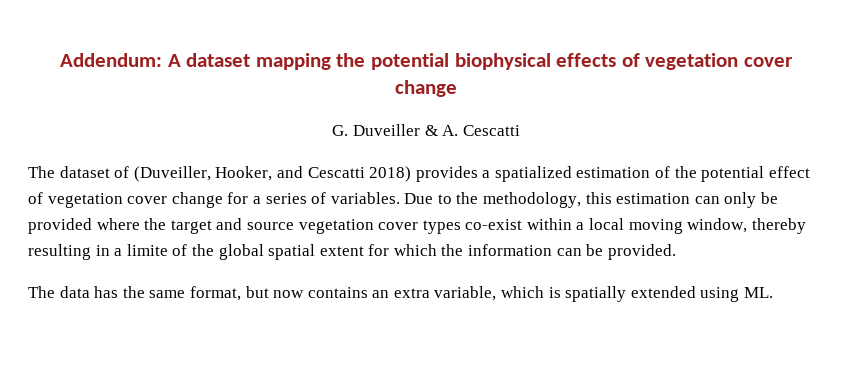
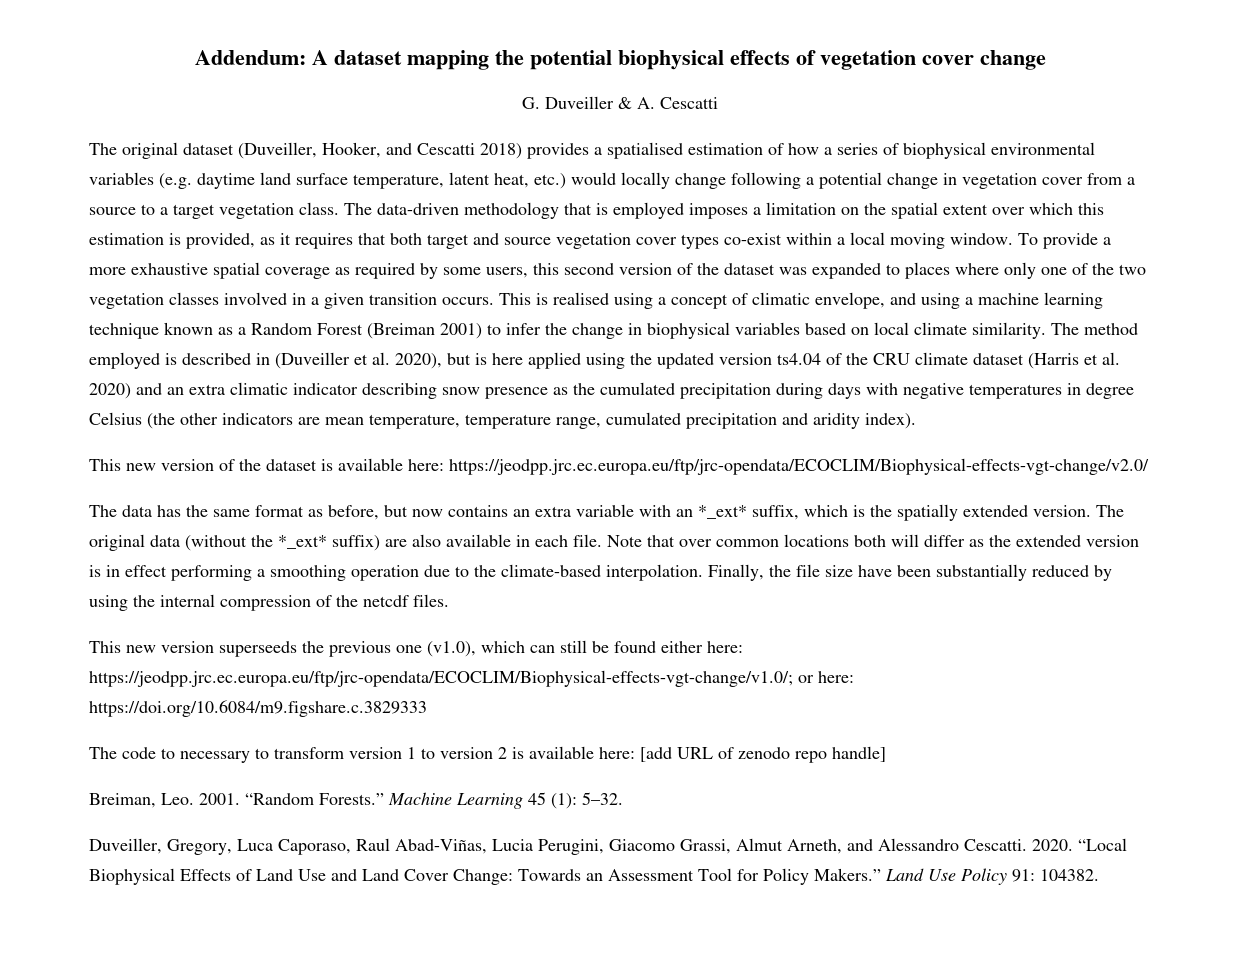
- The dataset of (Duveiller, Hooker, and Cescatti 2018) provides a spatialized estimation of the potential effect of vegetation cover change for a series of variables. Due to the methodology, this estimation can only be provided where the target and source vegetation cover types co-exist within a local moving window, thereby resulting in a limite of the global spatial extent for which the information can be provided.
+ The original dataset (Duveiller, Hooker, and Cescatti 2018) provides a spatialised estimation of how a series of biophysical environmental variables (e.g. daytime land surface temperature, latent heat, etc.) would locally change following a potential change in vegetation cover from a source to a target vegetation class. The data-driven methodology that is employed imposes a limitation on the spatial extent over which this estimation is provided, as it requires that both target and source vegetation cover types co-exist within a local moving window. To provide a more exhaustive spatial coverage as required by some users, this second version of the dataset was expanded to places where only one of the two vegetation classes involved in a given transition occurs. This is realised using a concept of climatic envelope, and using a machine learning technique known as a Random Forest (Breiman 2001) to infer the change in biophysical variables based on local climate similarity. The method employed is described in (Duveiller et al. 2020), but is here applied using the updated version ts4.04 of the CRU climate dataset (Harris et al. 2020) and an extra climatic indicator describing snow presence as the cumulated precipitation during days with negative temperatures in degree Celsius (the other indicators are mean temperature, temperature range, cumulated precipitation and aridity index).
+ This new version of the dataset is available here: https://jeodpp.jrc.ec.europa.eu/ftp/jrc-opendata/ECOCLIM/Biophysical-effects-vgt-change/v2.0/
- The data has the same format, but now contains an extra variable, which is spatially extended using ML.
+ The data has the same format as before, but now contains an extra variable with an *_ext* suffix, which is the spatially extended version. The original data (without the *_ext* suffix) are also available in each file. Note that over common locations both will differ as the extended version is in effect performing a smoothing operation due to the climate-based interpolation. Finally, the file size have been substantially reduced by using the internal compression of the netcdf files.
+ This new version superseeds the previous one (v1.0), which can still be found either here: https://jeodpp.jrc.ec.europa.eu/ftp/jrc-opendata/ECOCLIM/Biophysical-effects-vgt-change/v1.0/; or here: https://doi.org/10.6084/m9.figshare.c.3829333
+ The code to necessary to transform version 1 to version 2 is available here: [add URL of zenodo repo handle]
+ Breiman, Leo. 2001. “Random Forests.” Machine Learning 45 (1): 5–32.
+ Duveiller, Gregory, Luca Caporaso, Raul Abad-Viñas, Lucia Perugini, Giacomo Grassi, Almut Arneth, and Alessandro Cescatti. 2020. “Local Biophysical Effects of Land Use and Land Cover Change: Towards an Assessment Tool for Policy Makers.” Land Use Policy 91: 104382.

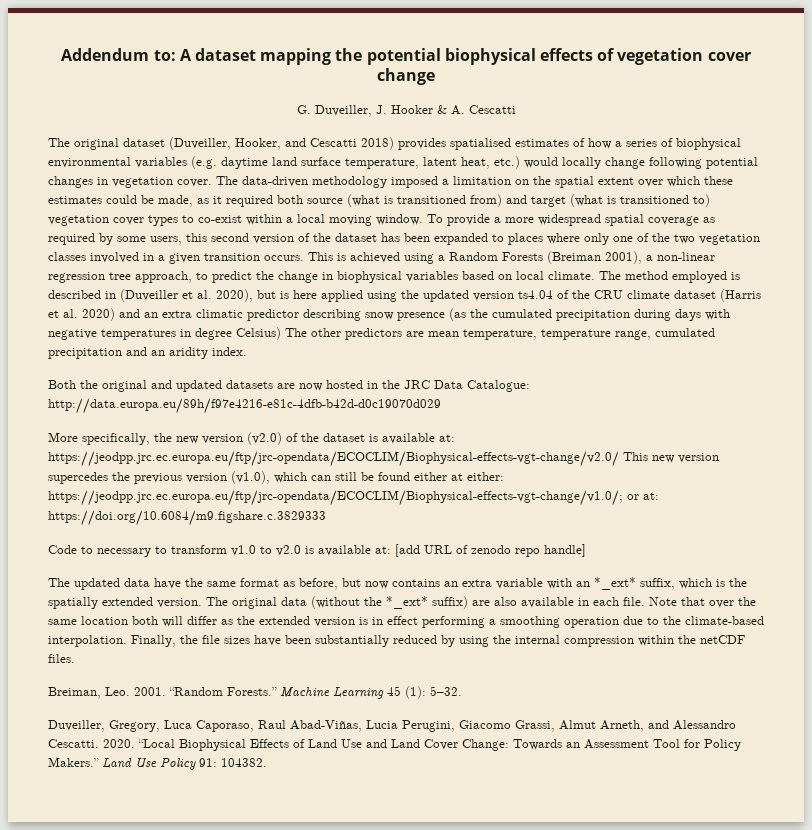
- Addendum: A dataset mapping the potential biophysical effects of vegetation cover change
+ Addendum to: A dataset mapping the potential biophysical effects of vegetation cover change
- G. Duveiller & A. Cescatti
+ G. Duveiller, J. Hooker & A. Cescatti
- The original dataset (Duveiller, Hooker, and Cescatti 2018) provides a spatialised estimation of how a series of biophysical environmental variables (e.g. daytime land surface temperature, latent heat, etc.) would locally change following a potential change in vegetation cover from a source to a target vegetation class. The data-driven methodology that is employed imposes a limitation on the spatial extent over which this estimation is provided, as it requires that both target and source vegetation cover types co-exist within a local moving window.
+ The original dataset (Duveiller, Hooker, and Cescatti 2018) provides spatialised estimates of how a series of biophysical environmental variables (e.g. daytime land surface temperature, latent heat, etc.) would locally change following potential changes in vegetation cover. The data-driven methodology imposed a limitation on the spatial extent over which these estimates could be made, as it required both source (what is transitioned from) and target (what is transitioned to) vegetation cover types to co-exist within a local moving window.
- To provide a more exhaustive spatial coverage as required by some users, this second version of the dataset was expanded to places where only one of the two vegetation classes involved in a given transition occurs.
+ To provide a more widespread spatial coverage as required by some users, this second version of the dataset has been expanded to places where only one of the two vegetation classes involved in a given transition occurs.
- This is realised using a concept of climatic envelope, and using a machine learning technique known as a Random Forest (Breiman 2001) to infer the change in biophysical variables based on local climate similarity.
+ This is achieved using a Random Forests (Breiman 2001), a non-linear regression tree approach, to predict the change in biophysical variables based on local climate.
- The method employed is described in (Duveiller et al. 2020), but is here applied using the updated version ts4.04 of the CRU climate dataset (Harris et al. 2020) and an extra climatic indicator describing snow presence as the cumulated precipitation during days with negative temperatures in degree Celsius (the other indicators are mean temperature, temperature range, cumulated precipitation and aridity index).
- This new version of the dataset is available here:
+ The method employed is described in (Duveiller et al. 2020), but is here applied using the updated version ts4.04 of the CRU climate dataset (Harris et al. 2020) and an extra climatic predictor describing snow presence (as the cumulated precipitation during days with negative temperatures in degree Celsius) The other predictors are mean temperature, temperature range, cumulated precipitation and an aridity index.
+ Both the original and updated datasets are now hosted in the JRC Data Catalogue: http://data.europa.eu/89h/f97e4216-e81c-4dfb-b42d-d0c19070d029
+ More specifically, the new version (v2.0) of the dataset is available at:
- https://jeodpp.jrc.ec.europa.eu/ftp/jrc-opendata/ECOCLIM/Biophysical-effects-vgt-change/v2.0/
- The data has the same format as before, but now contains an extra variable with an *_ext* suffix, which is the spatially extended version.
+ https://jeodpp.jrc.ec.europa.eu/ftp/jrc-opendata/ECOCLIM/Biophysical-effects-vgt-change/v2.0/ This new version supercedes the previous version (v1.0), which can still be found either at either: https://jeodpp.jrc.ec.europa.eu/ftp/jrc-opendata/ECOCLIM/Biophysical-effects-vgt-change/v1.0/; or at: https://doi.org/10.6084/m9.figshare.c.3829333
+ Code to necessary to transform v1.0 to v2.0 is available at: [add URL of zenodo repo handle]
+ The updated data have the same format as before, but now contains an extra variable with an *_ext* suffix, which is the spatially extended version.
- Note that over common locations both will differ as the extended version is in effect performing a smoothing operation due to the climate-based interpolation.
+ Note that over the same location both will differ as the extended version is in effect performing a smoothing operation due to the climate-based interpolation.
- Finally, the file size have been substantially reduced by using the internal compression of the netcdf files.
- This new version superseeds the previous one (v1.0), which can still be found either here: https://jeodpp.jrc.ec.europa.eu/ftp/jrc-opendata/ECOCLIM/Biophysical-effects-vgt-change/v1.0/; or here: https://doi.org/10.6084/m9.figshare.c.3829333
- The code to necessary to transform version 1 to version 2 is available here: [add URL of zenodo repo handle]
+ Finally, the file sizes have been substantially reduced by using the internal compression within the netCDF files.

